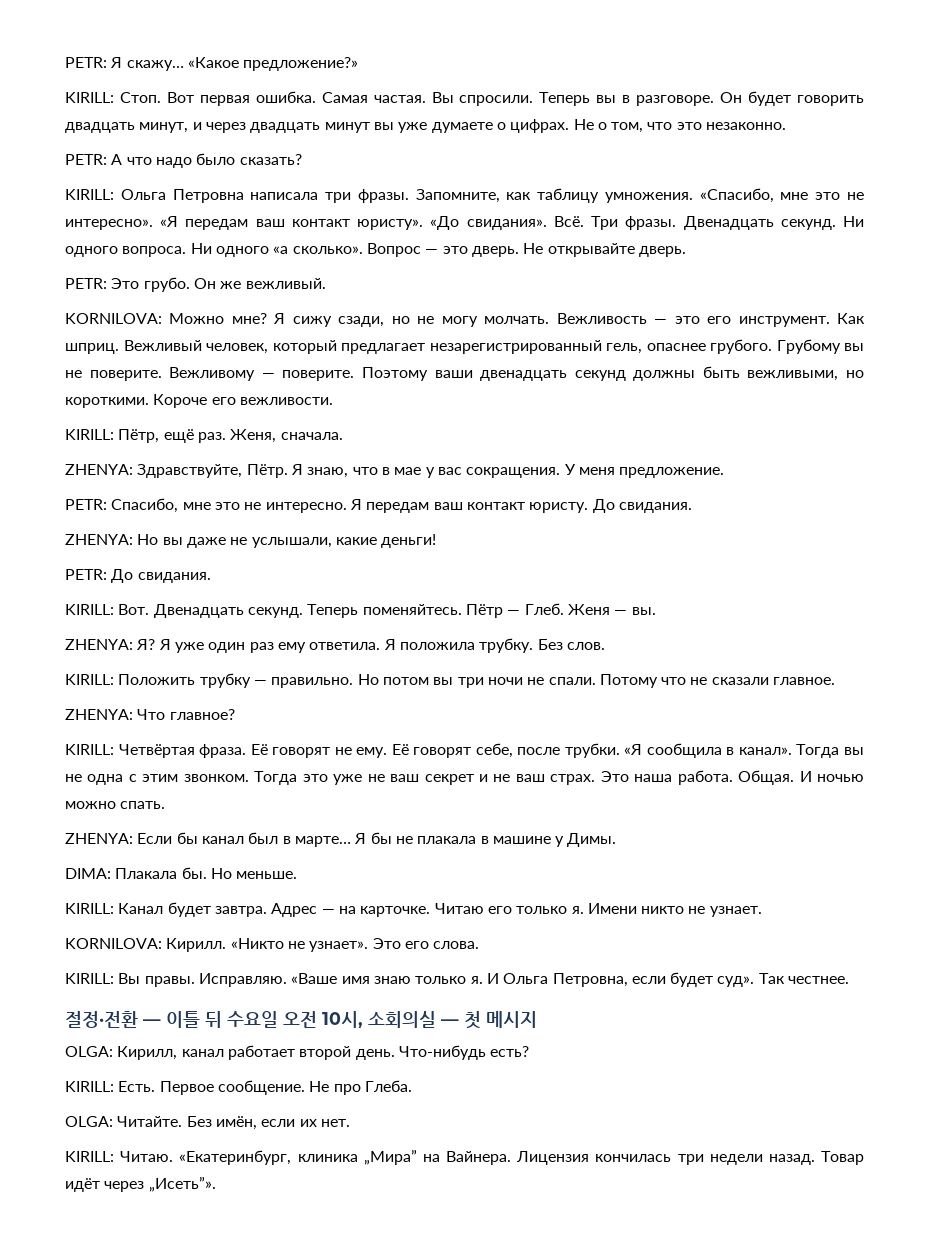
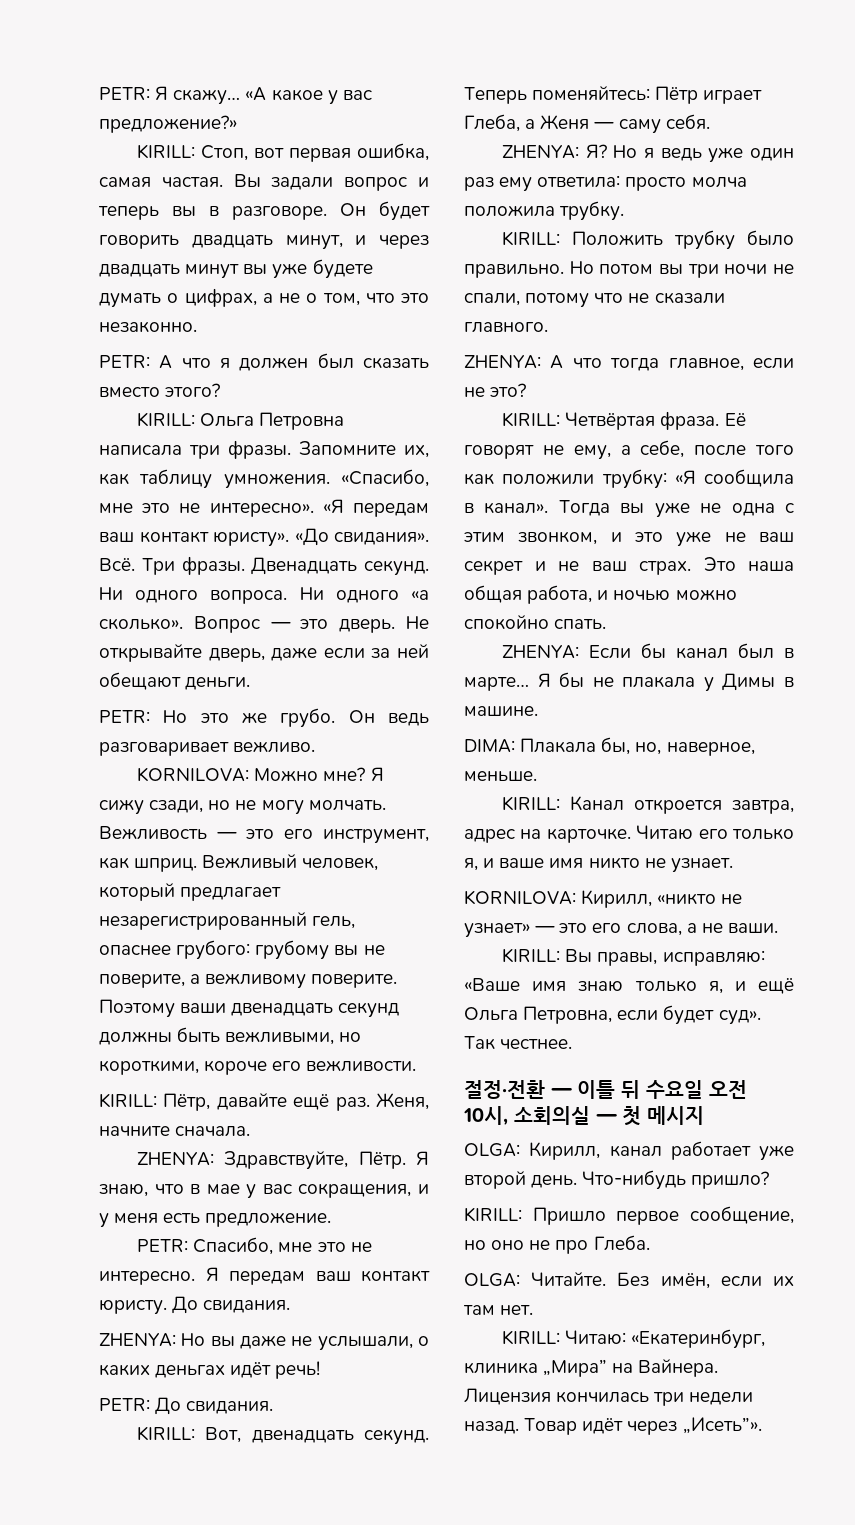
- «Какое предложение?»
- KIRILL: Стоп. Вот первая ошибка. Самая частая. Вы спросили. Теперь вы в разговоре.
+ «А какое у вас предложение?»
+ KIRILL: Стоп, вот первая ошибка, самая частая. Вы задали вопрос и теперь вы в разговоре.
- Он будет говорить двадцать минут, и через двадцать минут вы уже думаете о цифрах. Не о том, что это незаконно.
+ Он будет говорить двадцать минут, и через двадцать минут вы уже будете думать о цифрах, а не о том, что это незаконно.
- PETR: А что надо было сказать?
+ PETR: А что я должен был сказать вместо этого?
- Запомните, как таблицу умножения.
+ Запомните их, как таблицу умножения.
- Не открывайте дверь.
- PETR: Это грубо. Он же вежливый.
+ Не открывайте дверь, даже если за ней обещают деньги.
+ PETR: Но это же грубо. Он ведь разговаривает вежливо.
- Вежливость — это его инструмент. Как шприц.
+ Вежливость — это его инструмент, как шприц.
- Вежливый человек, который предлагает незарегистрированный гель, опаснее грубого. Грубому вы не поверите. Вежливому — поверите.
+ Вежливый человек, который предлагает незарегистрированный гель, опаснее грубого: грубому вы не поверите, а вежливому поверите.
- Поэтому ваши двенадцать секунд должны быть вежливыми, но короткими. Короче его вежливости.
+ Поэтому ваши двенадцать секунд должны быть вежливыми, но короткими, короче его вежливости.
- KIRILL: Пётр, ещё раз.
+ KIRILL: Пётр, давайте ещё раз.
- Женя, сначала.
+ Женя, начните сначала.
- Я знаю, что в мае у вас сокращения. У меня предложение.
+ Я знаю, что в мае у вас сокращения, и у меня есть предложение.
- ZHENYA: Но вы даже не услышали, какие деньги!
+ ZHENYA: Но вы даже не услышали, о каких деньгах идёт речь!
- KIRILL: Вот. Двенадцать секунд. Теперь поменяйтесь. Пётр — Глеб. Женя — вы.
+ KIRILL: Вот, двенадцать секунд. Теперь поменяйтесь: Пётр играет Глеба, а Женя — саму себя.
- Я уже один раз ему ответила. Я положила трубку. Без слов.
+ Но я ведь уже один раз ему ответила: просто молча положила трубку.
- KIRILL: Положить трубку — правильно.
+ KIRILL: Положить трубку было правильно.
- Но потом вы три ночи не спали. Потому что не сказали главное.
- ZHENYA: Что главное?
+ Но потом вы три ночи не спали, потому что не сказали главного.
+ ZHENYA: А что тогда главное, если не это?
- Её говорят не ему. Её говорят себе, после трубки. «Я сообщила в канал».
+ Её говорят не ему, а себе, после того как положили трубку: «Я сообщила в канал».
- Тогда вы не одна с этим звонком. Тогда это уже не ваш секрет и не ваш страх.
+ Тогда вы уже не одна с этим звонком, и это уже не ваш секрет и не ваш страх.
- Это наша работа. Общая. И ночью можно спать.
+ Это наша общая работа, и ночью можно спокойно спать.
- Я бы не плакала в машине у Димы.
+ Я бы не плакала у Димы в машине.
- DIMA: Плакала бы. Но меньше.
+ DIMA: Плакала бы, но, наверное, меньше.
- KIRILL: Канал будет завтра. Адрес — на карточке.
+ KIRILL: Канал откроется завтра, адрес на карточке.
- Читаю его только я. Имени никто не узнает.
+ Читаю его только я, и ваше имя никто не узнает.
- KORNILOVA: Кирилл. «Никто не узнает». Это его слова.
+ KORNILOVA: Кирилл, «никто не узнает» — это его слова, а не ваши.
- KIRILL: Вы правы. Исправляю. «Ваше имя знаю только я. И Ольга Петровна, если будет суд».
+ KIRILL: Вы правы, исправляю: «Ваше имя знаю только я, и ещё Ольга Петровна, если будет суд».
- OLGA: Кирилл, канал работает второй день.
+ OLGA: Кирилл, канал работает уже второй день.
- Что-нибудь есть?
- KIRILL: Есть. Первое сообщение. Не про Глеба.
+ Что-нибудь пришло?
+ KIRILL: Пришло первое сообщение, но оно не про Глеба.
- Без имён, если их нет.
+ Без имён, если их там нет.
- KIRILL: Читаю. «Екатеринбург, клиника „Мира” на Вайнера.
+ KIRILL: Читаю: «Екатеринбург, клиника „Мира” на Вайнера.

